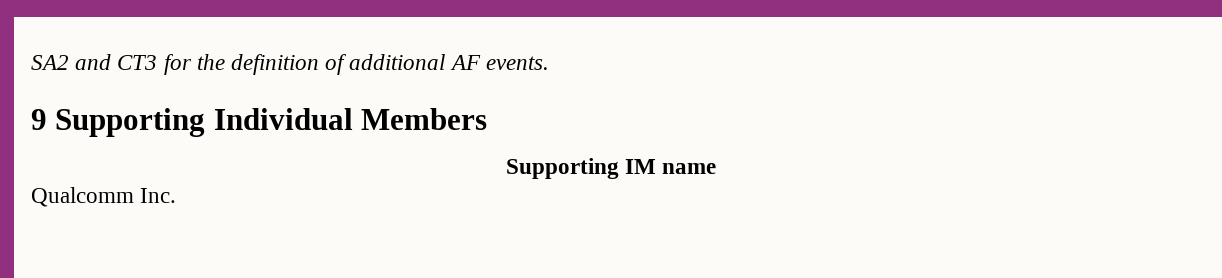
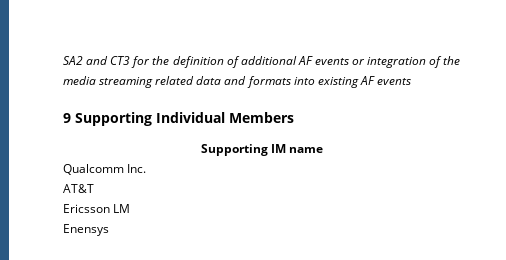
- SA2 and CT3 for the definition of additional AF events.
+ SA2 and CT3 for the definition of additional AF events or integration of the media streaming related data and formats into existing AF events
+ AT&T
+ Ericsson LM
+ Enensys

